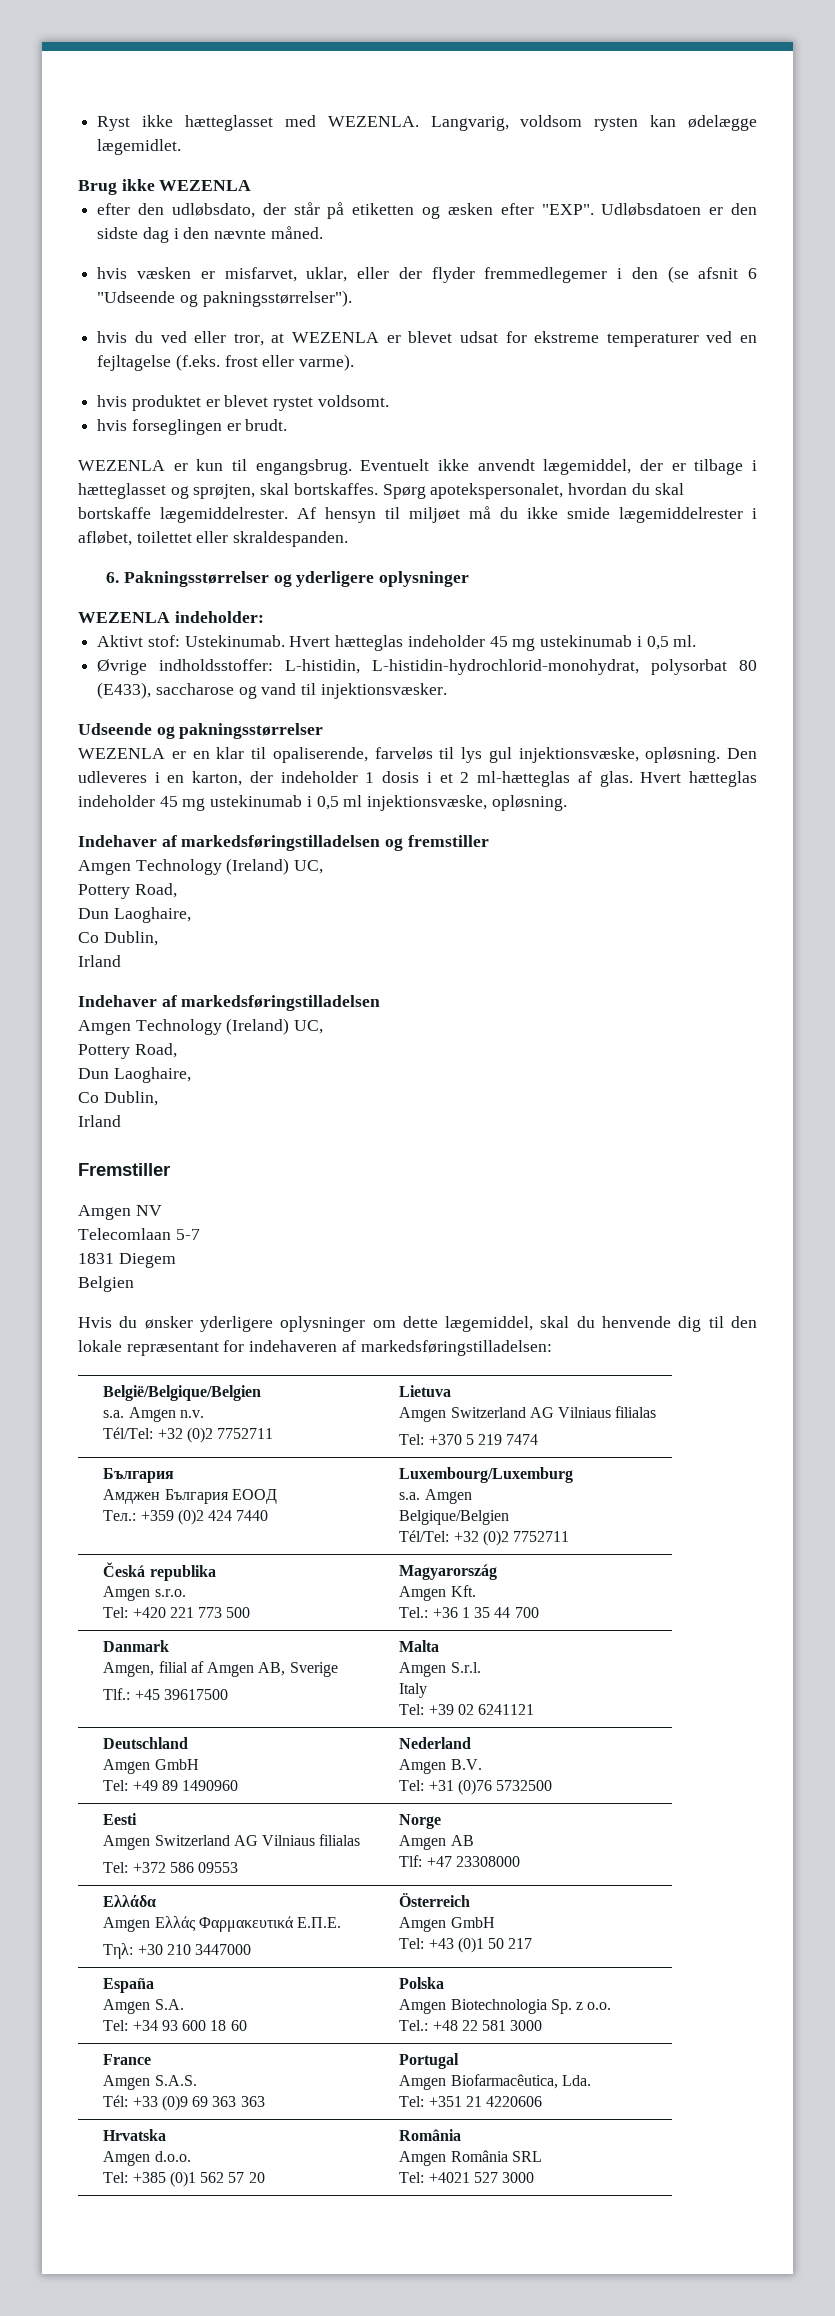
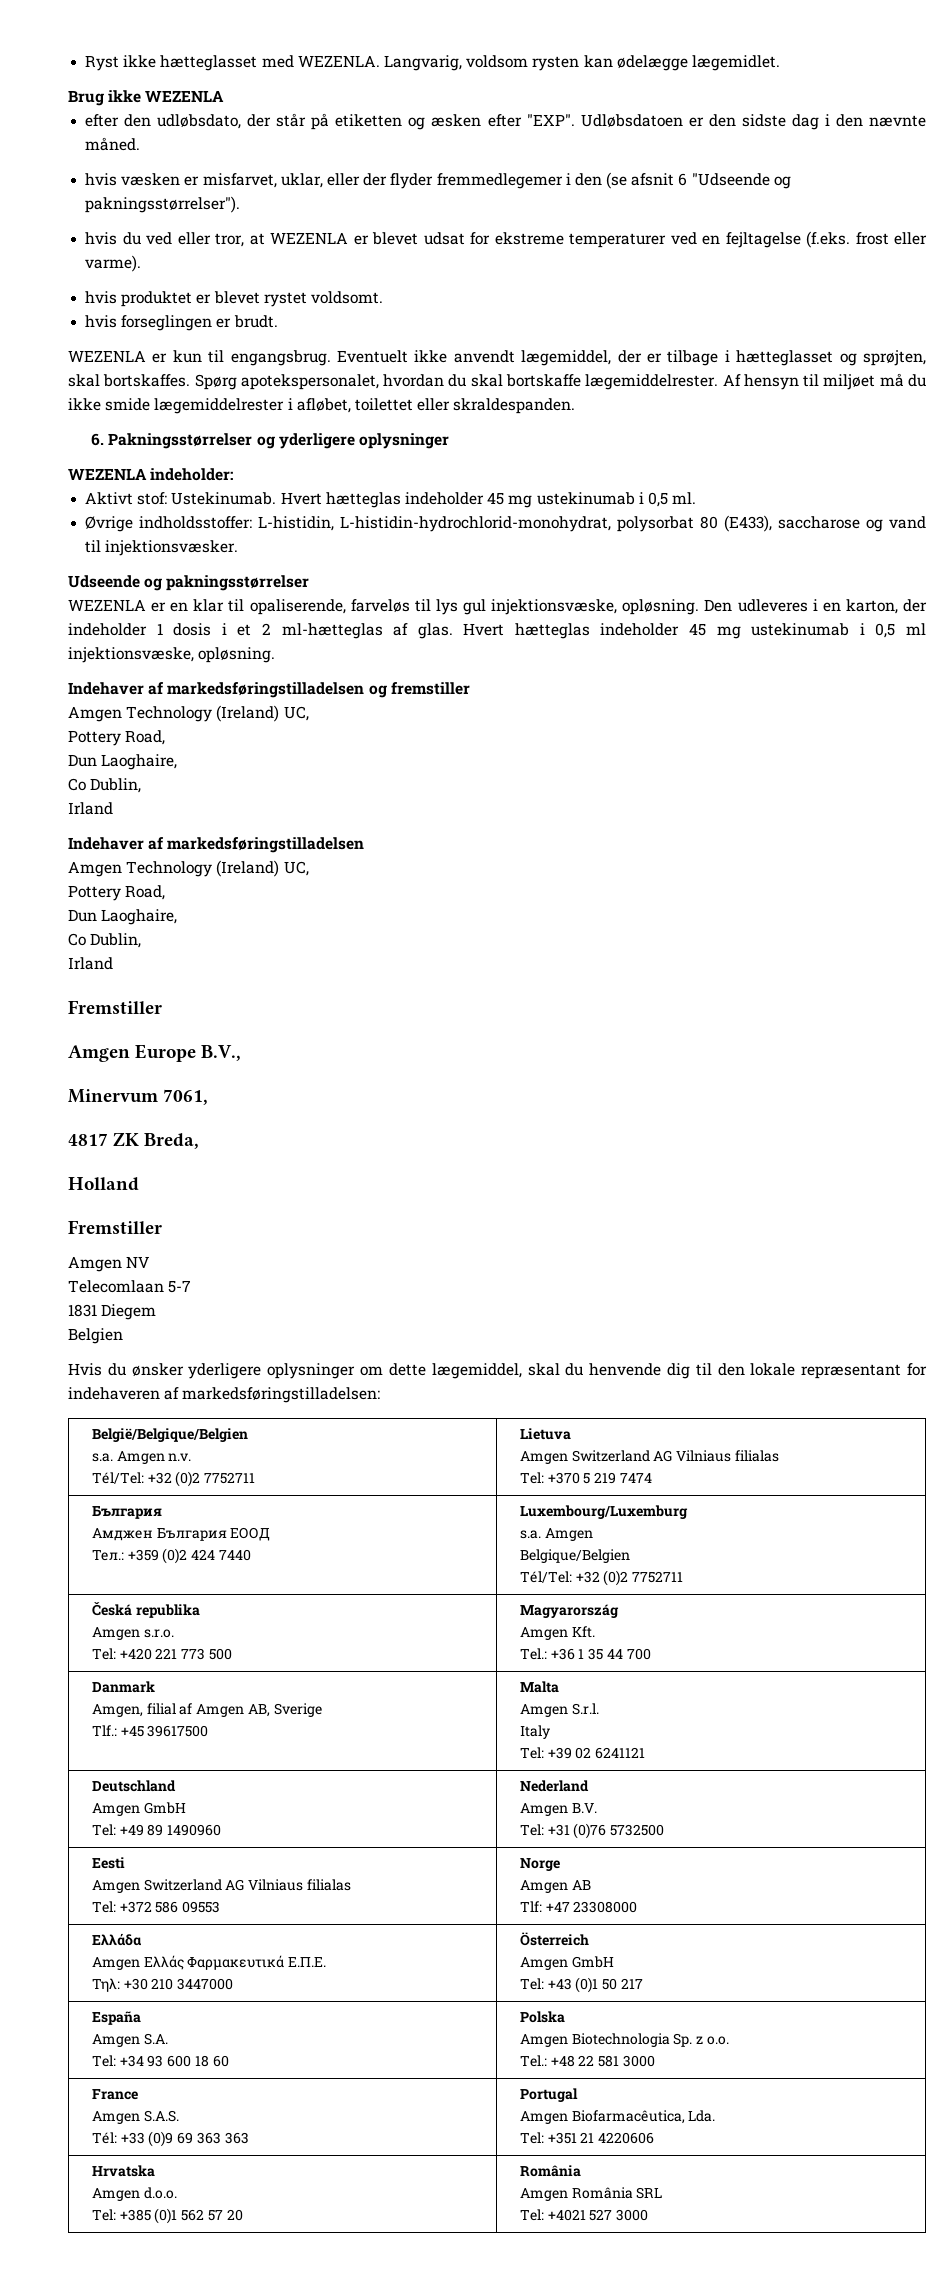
+ Amgen Europe B.V.,
+ Minervum 7061,
+ 4817 ZK Breda,
+ Holland
+ Fremstiller

